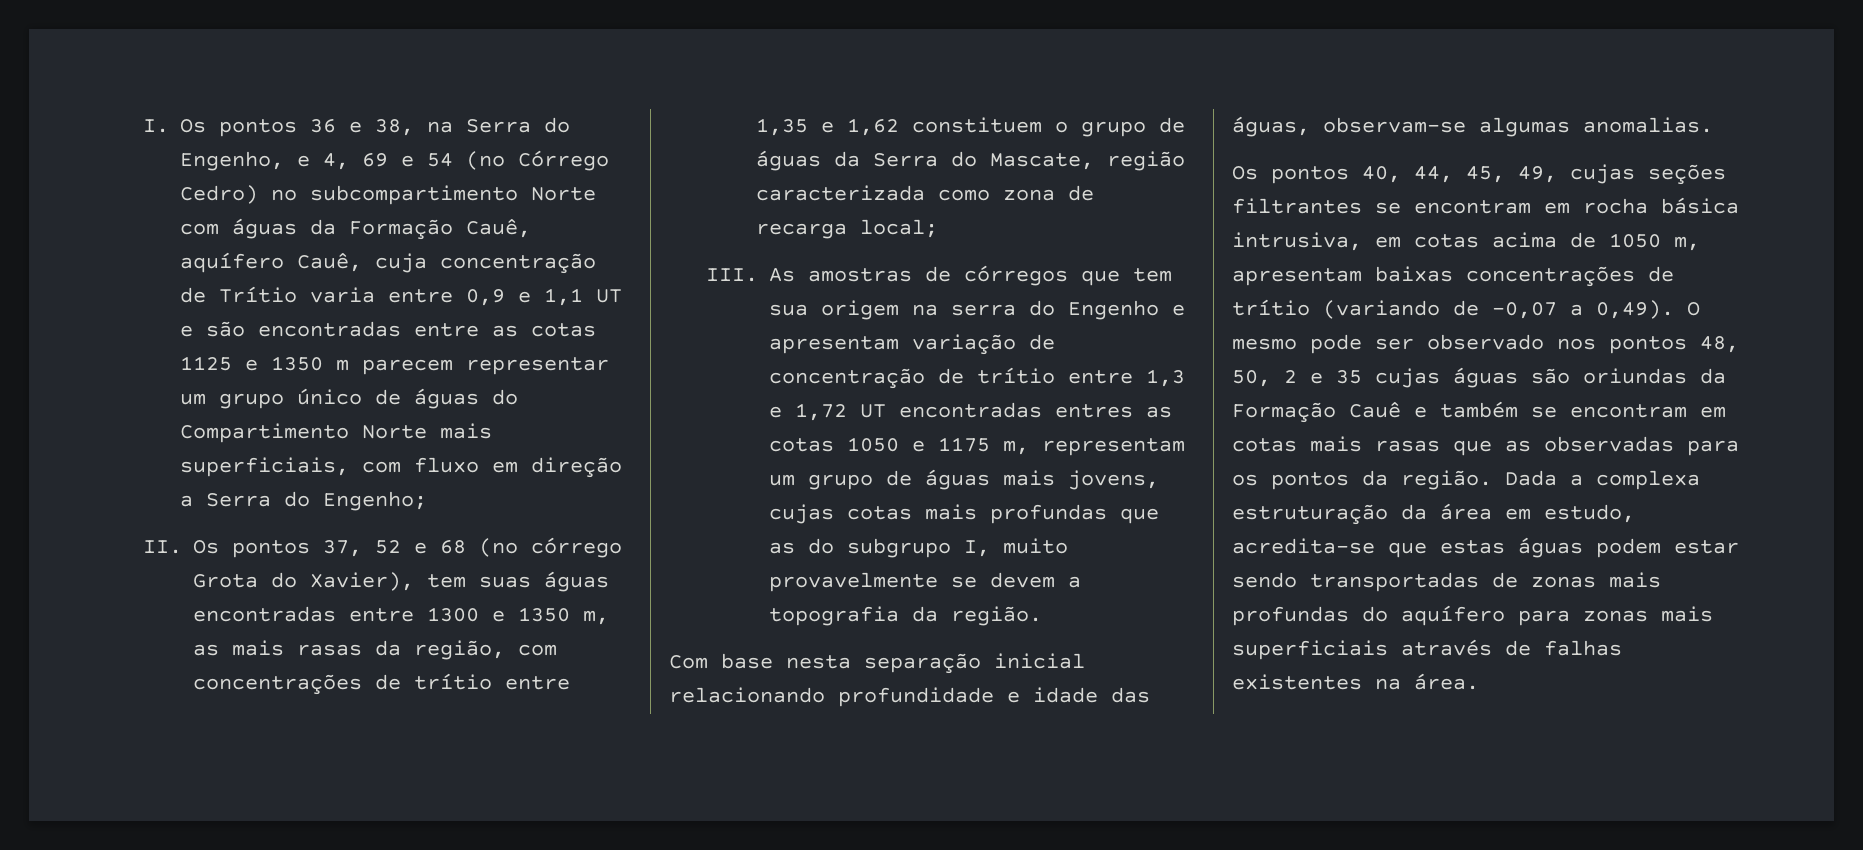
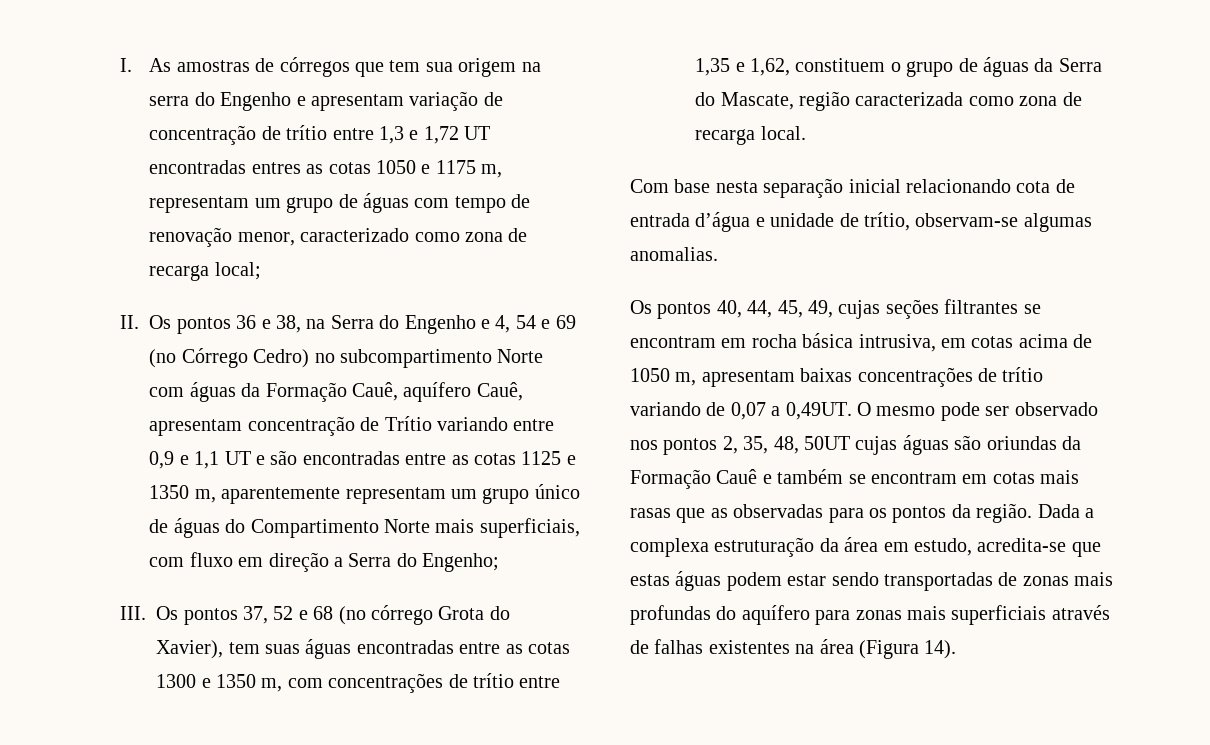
- I. Os pontos 36 e 38, na Serra do Engenho, e 4, 69 e 54 (no Córrego Cedro) no subcompartimento Norte com águas da Formação Cauê, aquífero Cauê, cuja concentração de Trítio varia entre 0,9 e 1,1 UT e são encontradas entre as cotas 1125 e 1350 m parecem representar um grupo único de águas do Compartimento Norte mais superficiais, com fluxo em direção a Serra do Engenho;
- II. Os pontos 37, 52 e 68 (no córrego Grota do Xavier), tem suas águas encontradas entre 1300 e 1350 m, as mais rasas da região, com concentrações de trítio entre 1,35 e 1,62 constituem o grupo de águas da Serra do Mascate, região caracterizada como zona de recarga local;
- III. As amostras de córregos que tem sua origem na serra do Engenho e apresentam variação de concentração de trítio entre 1,3 e 1,72 UT encontradas entres as cotas 1050 e 1175 m, representam um grupo de águas mais jovens, cujas cotas mais profundas que as do subgrupo I, muito provavelmente se devem a topografia da região.
+ I. As amostras de córregos que tem sua origem na serra do Engenho e apresentam variação de concentração de trítio entre 1,3 e 1,72 UT encontradas entres as cotas 1050 e 1175 m, representam um grupo de águas com tempo de renovação menor, caracterizado como zona de recarga local;
+ II. Os pontos 36 e 38, na Serra do Engenho e 4, 54 e 69 (no Córrego Cedro) no subcompartimento Norte com águas da Formação Cauê, aquífero Cauê, apresentam concentração de Trítio variando entre 0,9 e 1,1 UT e são encontradas entre as cotas 1125 e 1350 m, aparentemente representam um grupo único de águas do Compartimento Norte mais superficiais, com fluxo em direção a Serra do Engenho;
+ III. Os pontos 37, 52 e 68 (no córrego Grota do Xavier), tem suas águas encontradas entre as cotas 1300 e 1350 m, com concentrações de trítio entre 1,35 e 1,62, constituem o grupo de águas da Serra do Mascate, região caracterizada como zona de recarga local.
- Com base nesta separação inicial relacionando profundidade e idade das águas, observam-se algumas anomalias.
+ Com base nesta separação inicial relacionando cota de entrada d’água e unidade de trítio, observam-se algumas anomalias.
- Os pontos 40, 44, 45, 49, cujas seções filtrantes se encontram em rocha básica intrusiva, em cotas acima de 1050 m, apresentam baixas concentrações de trítio (variando de -0,07 a 0,49).
+ Os pontos 40, 44, 45, 49, cujas seções filtrantes se encontram em rocha básica intrusiva, em cotas acima de 1050 m, apresentam baixas concentrações de trítio variando de 0,07 a 0,49UT.
- O mesmo pode ser observado nos pontos 48, 50, 2 e 35 cujas águas são oriundas da Formação Cauê e também se encontram em cotas mais rasas que as observadas para os pontos da região.
+ O mesmo pode ser observado nos pontos 2, 35, 48, 50UT cujas águas são oriundas da Formação Cauê e também se encontram em cotas mais rasas que as observadas para os pontos da região.
- Dada a complexa estruturação da área em estudo, acredita-se que estas águas podem estar sendo transportadas de zonas mais profundas do aquífero para zonas mais superficiais através de falhas existentes na área.
+ Dada a complexa estruturação da área em estudo, acredita-se que estas águas podem estar sendo transportadas de zonas mais profundas do aquífero para zonas mais superficiais através de falhas existentes na área (Figura 14).

